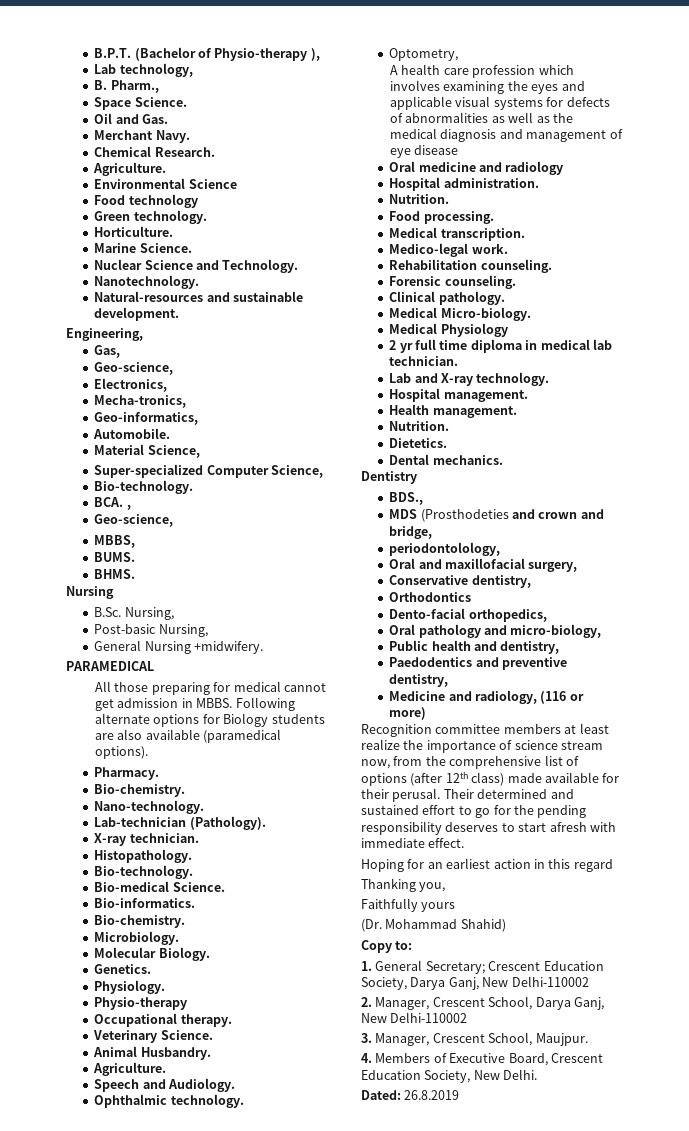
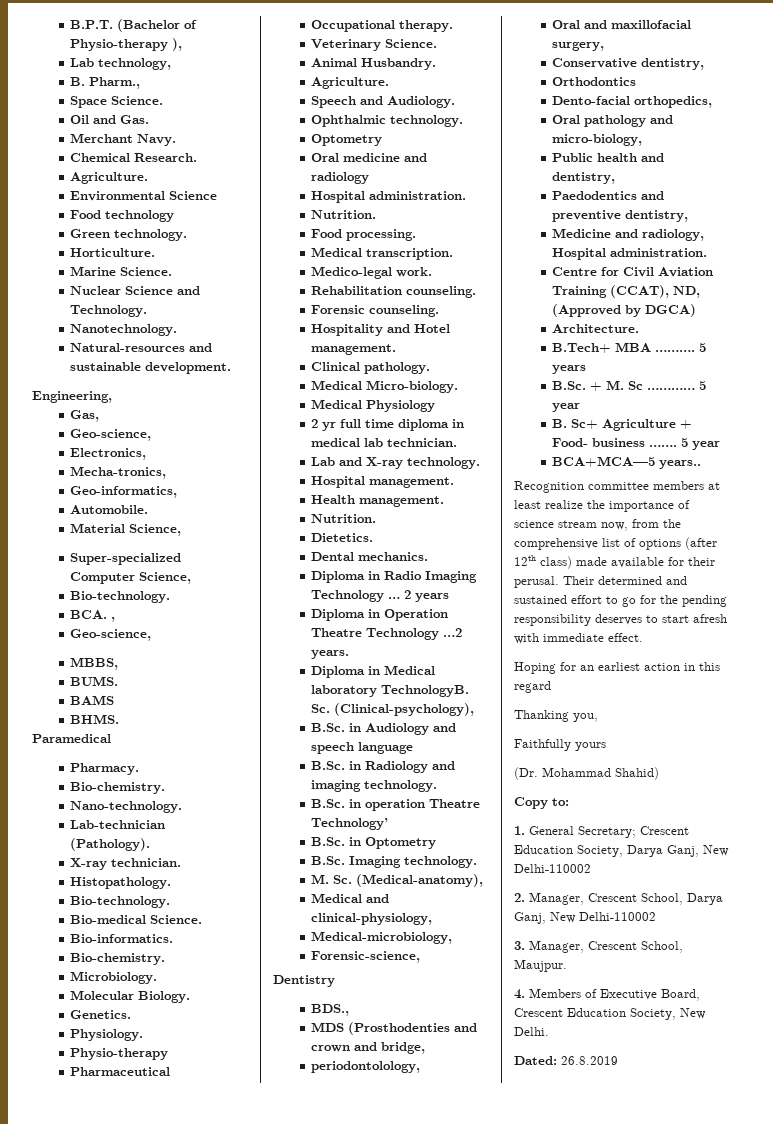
+ BAMS
  BHMS.
- Nursing
- B.Sc. Nursing,
- Post-basic Nursing,
- General Nursing +midwifery.
- PARAMEDICAL
- All those preparing for medical cannot get admission in MBBS. Following alternate options for Biology students are also available (paramedical options).
+ Paramedical
+ Pharmaceutical
  Ophthalmic technology.
- Optometry,
- A health care profession which involves examining the eyes and applicable visual systems for defects of abnormalities as well as the medical diagnosis and management of eye disease
+ Optometry
+ Hospitality and Hotel management.
+ Diploma in Radio Imaging Technology … 2 years
+ Diploma in Operation Theatre Technology …2 years.
+ Diploma in Medical laboratory TechnologyB. Sc. (Clinical-psychology),
+ B.Sc. in Audiology and speech language
+ B.Sc. in Radiology and imaging technology.
+ B.Sc. in operation Theatre Technology’
+ B.Sc. in Optometry
+ B.Sc. Imaging technology.
+ M. Sc. (Medical-anatomy),
+ Medical and clinical-physiology,
+ Medical-microbiology,
+ Forensic-science,
- MDS (Prosthodeties and crown and bridge,
+ MDS (Prosthodenties and crown and bridge,
- Medicine and radiology, (116 or more)
+ Medicine and radiology, Hospital administration.
+ Centre for Civil Aviation Training (CCAT), ND, (Approved by DGCA)
+ Architecture.
+ B.Tech+ MBA ………. 5 years
+ B.Sc. + M. Sc ………… 5 year
+ B. Sc+ Agriculture + Food- business ……. 5 year
+ BCA+MCA—5 years..

